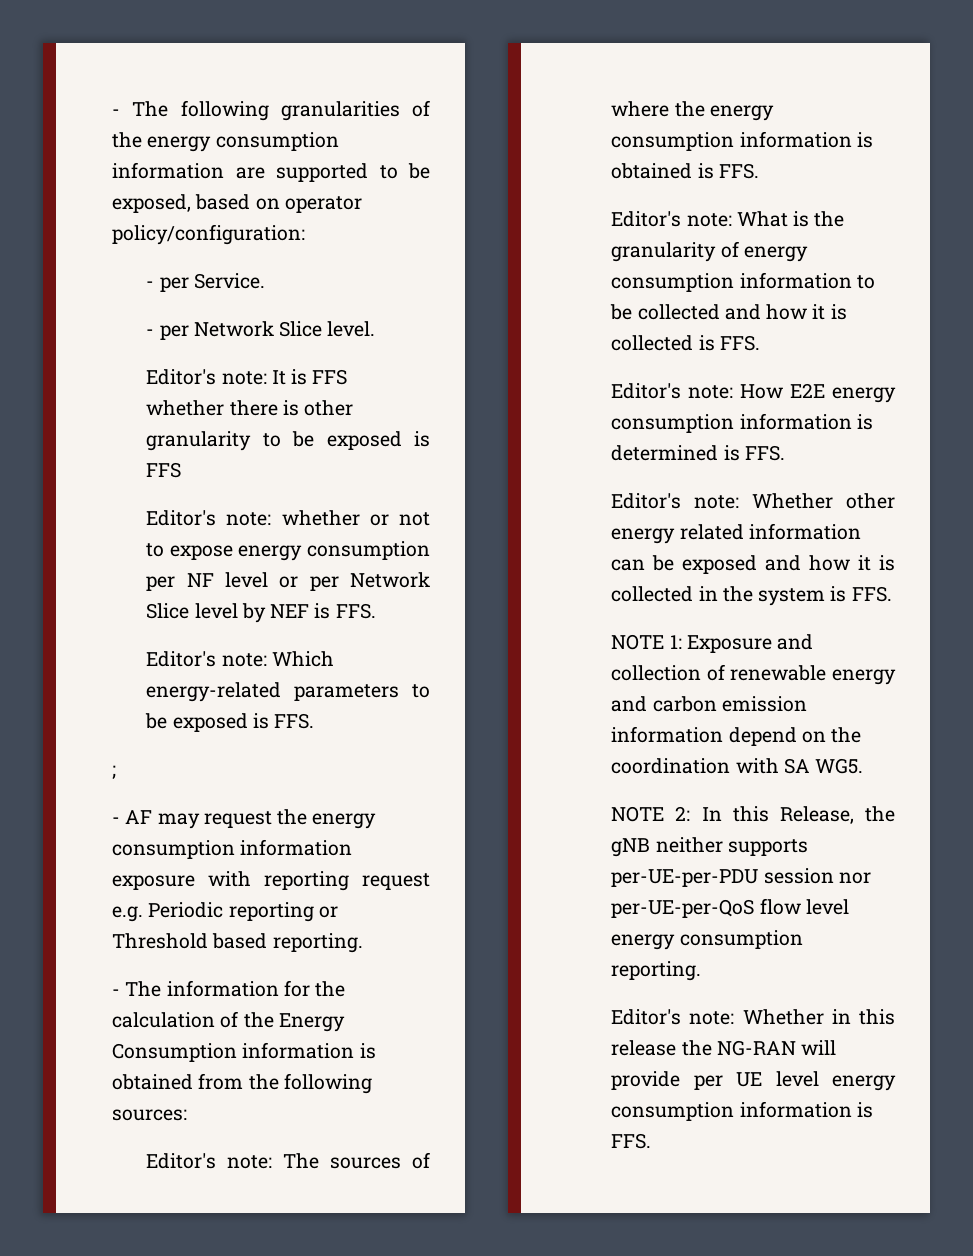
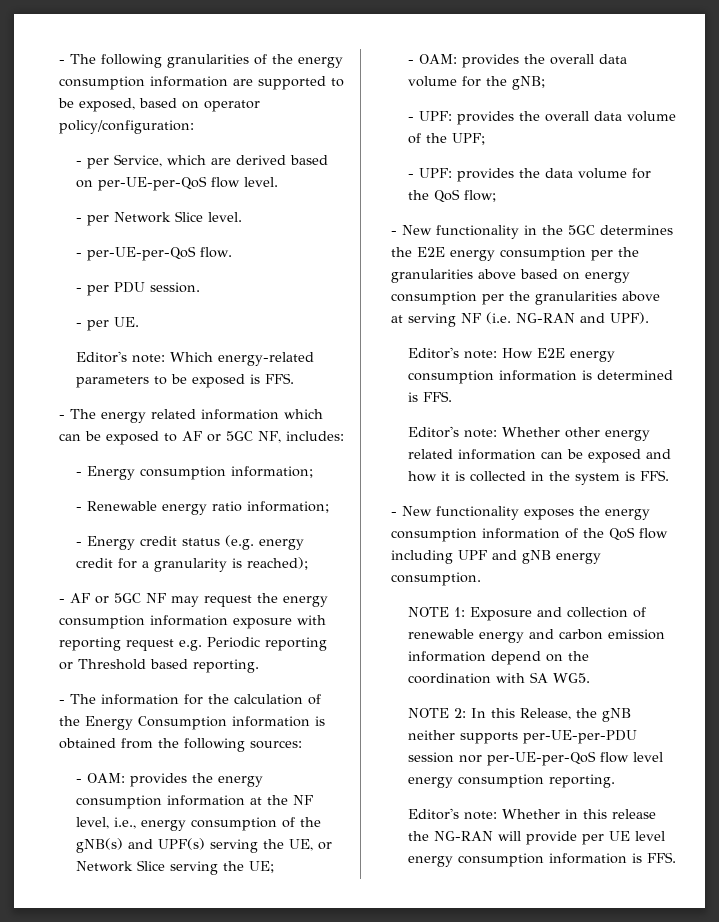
- - per Service.
+ - per Service, which are derived based on per-UE-per-QoS flow level.
- Editor's note: It is FFS whether there is other granularity to be exposed is FFS
- Editor's note: whether or not to expose energy consumption per NF level or per Network Slice level by NEF is FFS.
+ - per-UE-per-QoS flow.
+ - per PDU session.
+ - per UE.
- ;
+ - The energy related information which can be exposed to AF or 5GC NF, includes:
+ - Energy consumption information;
+ - Renewable energy ratio information;
+ - Energy credit status (e.g. energy credit for a granularity is reached);
- - AF may request the energy consumption information exposure with reporting request e.g. Periodic reporting or Threshold based reporting.
+ - AF or 5GC NF may request the energy consumption information exposure with reporting request e.g. Periodic reporting or Threshold based reporting.
- Editor's note: The sources of where the energy consumption information is obtained is FFS.
- Editor's note: What is the granularity of energy consumption information to be collected and how it is collected is FFS.
+ - OAM: provides the energy consumption information at the NF level, i.e., energy consumption of the gNB(s) and UPF(s) serving the UE, or Network Slice serving the UE;
+ - OAM: provides the overall data volume for the gNB;
+ - UPF: provides the overall data volume of the UPF;
+ - UPF: provides the data volume for the QoS flow;
+ - New functionality in the 5GC determines the E2E energy consumption per the granularities above based on energy consumption per the granularities above at serving NF (i.e. NG-RAN and UPF).
+ - New functionality exposes the energy consumption information of the QoS flow including UPF and gNB energy consumption.

